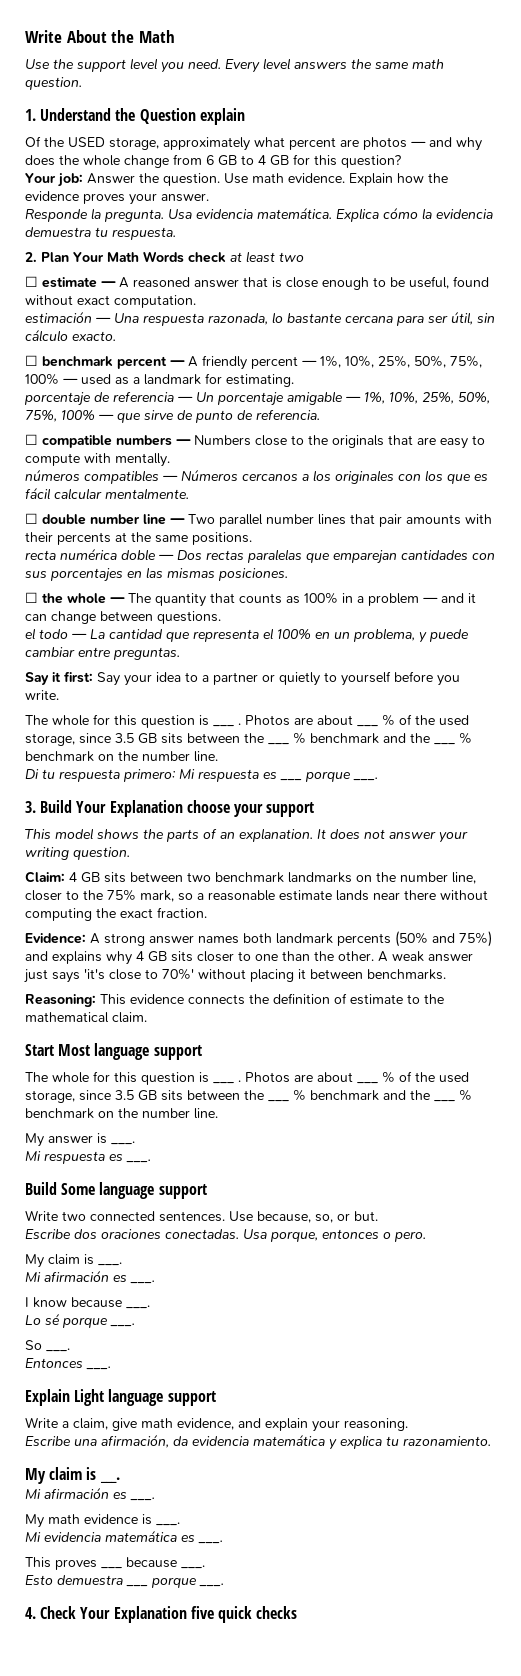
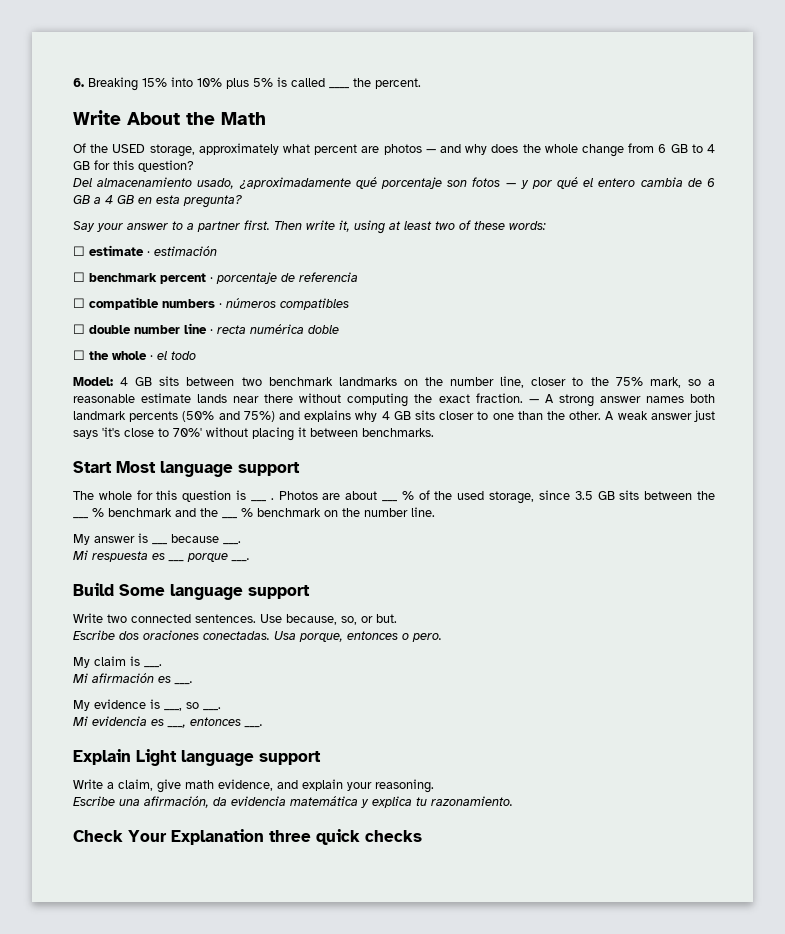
+ 6. Breaking 15% into 10% plus 5% is called ____ the percent.
  Write About the Math
- Use the support level you need. Every level answers the same math question.
- 1. Understand the Question explain
- Your job: Answer the question. Use math evidence. Explain how the evidence proves your answer.
- Responde la pregunta. Usa evidencia matemática. Explica cómo la evidencia demuestra tu respuesta.
- 2. Plan Your Math Words check at least two
+ Del almacenamiento usado, ¿aproximadamente qué porcentaje son fotos — y por qué el entero cambia de 6 GB a 4 GB en esta pregunta?
+ Say your answer to a partner first. Then write it, using at least two of these words:
- ☐ estimate — A reasoned answer that is close enough to be useful, found without exact computation.
- estimación — Una respuesta razonada, lo bastante cercana para ser útil, sin cálculo exacto.
- ☐ benchmark percent — A friendly percent — 1%, 10%, 25%, 50%, 75%, 100% — used as a landmark for estimating.
- porcentaje de referencia — Un porcentaje amigable — 1%, 10%, 25%, 50%, 75%, 100% — que sirve de punto de referencia.
- ☐ compatible numbers — Numbers close to the originals that are easy to compute with mentally.
- números compatibles — Números cercanos a los originales con los que es fácil calcular mentalmente.
- ☐ double number line — Two parallel number lines that pair amounts with their percents at the same positions.
- recta numérica doble — Dos rectas paralelas que emparejan cantidades con sus porcentajes en las mismas posiciones.
- ☐ the whole — The quantity that counts as 100% in a problem — and it can change between questions.
- el todo — La cantidad que representa el 100% en un problema, y puede cambiar entre preguntas.
- Say it first: Say your idea to a partner or quietly to yourself before you write.
- The whole for this question is ___ . Photos are about ___ % of the used storage, since 3.5 GB sits between the ___ % benchmark and the ___ % benchmark on the number line.
- Di tu respuesta primero: Mi respuesta es ___ porque ___.
- 3. Build Your Explanation choose your support
- This model shows the parts of an explanation. It does not answer your writing question.
- Claim: 4 GB sits between two benchmark landmarks on the number line, closer to the 75% mark, so a reasonable estimate lands near there without computing the exact fraction.
- Evidence: A strong answer names both landmark percents (50% and 75%) and explains why 4 GB sits closer to one than the other.
+ ☐ estimate · estimación
+ ☐ benchmark percent · porcentaje de referencia
+ ☐ compatible numbers · números compatibles
+ ☐ double number line · recta numérica doble
+ ☐ the whole · el todo
+ Model: 4 GB sits between two benchmark landmarks on the number line, closer to the 75% mark, so a reasonable estimate lands near there without computing the exact fraction. — A strong answer names both landmark percents (50% and 75%) and explains why 4 GB sits closer to one than the other.
- Reasoning: This evidence connects the definition of estimate to the mathematical claim.
- My answer is ___.
+ My answer is ___ because ___.
- Mi respuesta es ___.
+ Mi respuesta es ___ porque ___.
- I know because ___.
- Lo sé porque ___.
- So ___.
- Entonces ___.
+ My evidence is ___, so ___.
+ Mi evidencia es ___, entonces ___.
  Escribe una afirmación, da evidencia matemática y explica tu razonamiento.
- My claim is ___.
- Mi afirmación es ___.
- My math evidence is ___.
- Mi evidencia matemática es ___.
- This proves ___ because ___.
- Esto demuestra ___ porque ___.
- 4. Check Your Explanation five quick checks
+ Check Your Explanation three quick checks

